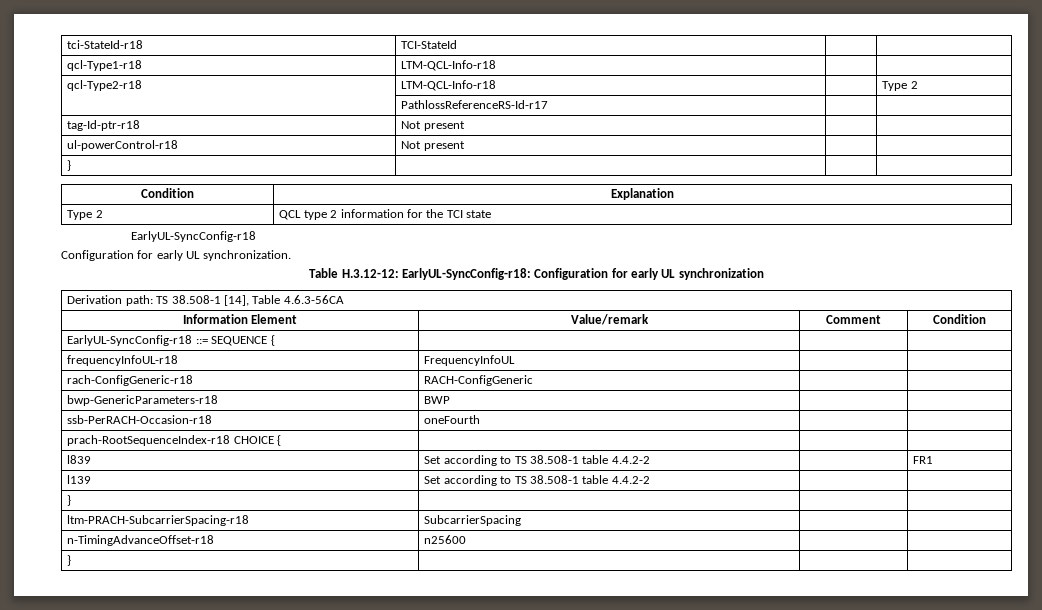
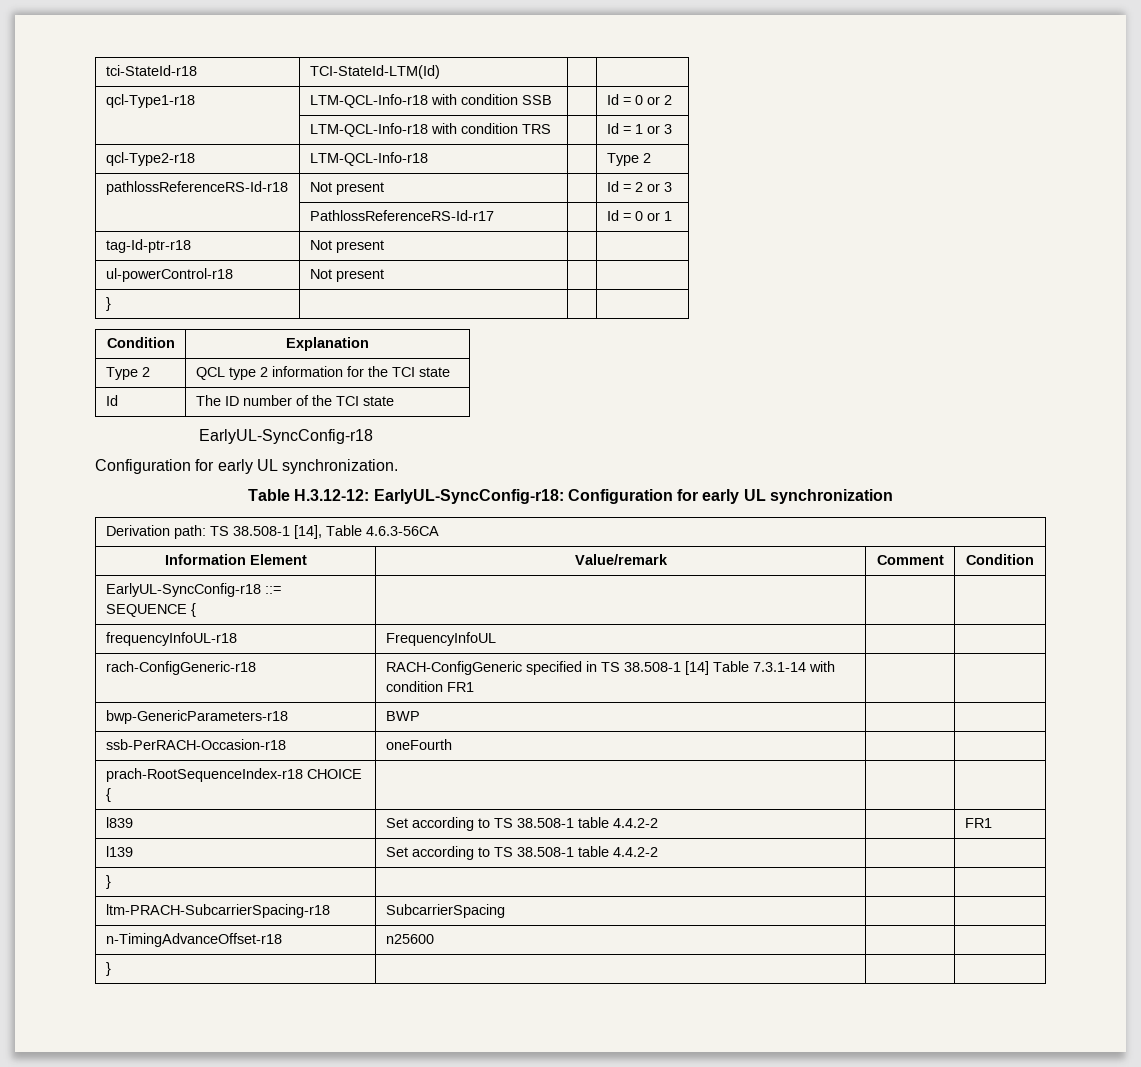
- tci-StateId-r18 | TCI-StateId | |
+ tci-StateId-r18 | TCI-StateId-LTM(Id) | |
- qcl-Type1-r18 | LTM-QCL-Info-r18 | |
+ qcl-Type1-r18 | LTM-QCL-Info-r18 with condition SSB | | Id = 0 or 2
+ | LTM-QCL-Info-r18 with condition TRS | | Id = 1 or 3
  qcl-Type2-r18 | LTM-QCL-Info-r18 | | Type 2
- | PathlossReferenceRS-Id-r17 | |
+ pathlossReferenceRS-Id-r18 | Not present | | Id = 2 or 3
+ | PathlossReferenceRS-Id-r17 | | Id = 0 or 1
+ Id | The ID number of the TCI state
- rach-ConfigGeneric-r18 | RACH-ConfigGeneric | |
+ rach-ConfigGeneric-r18 | RACH-ConfigGeneric specified in TS 38.508-1 [14] Table 7.3.1-14 with condition FR1 | |

